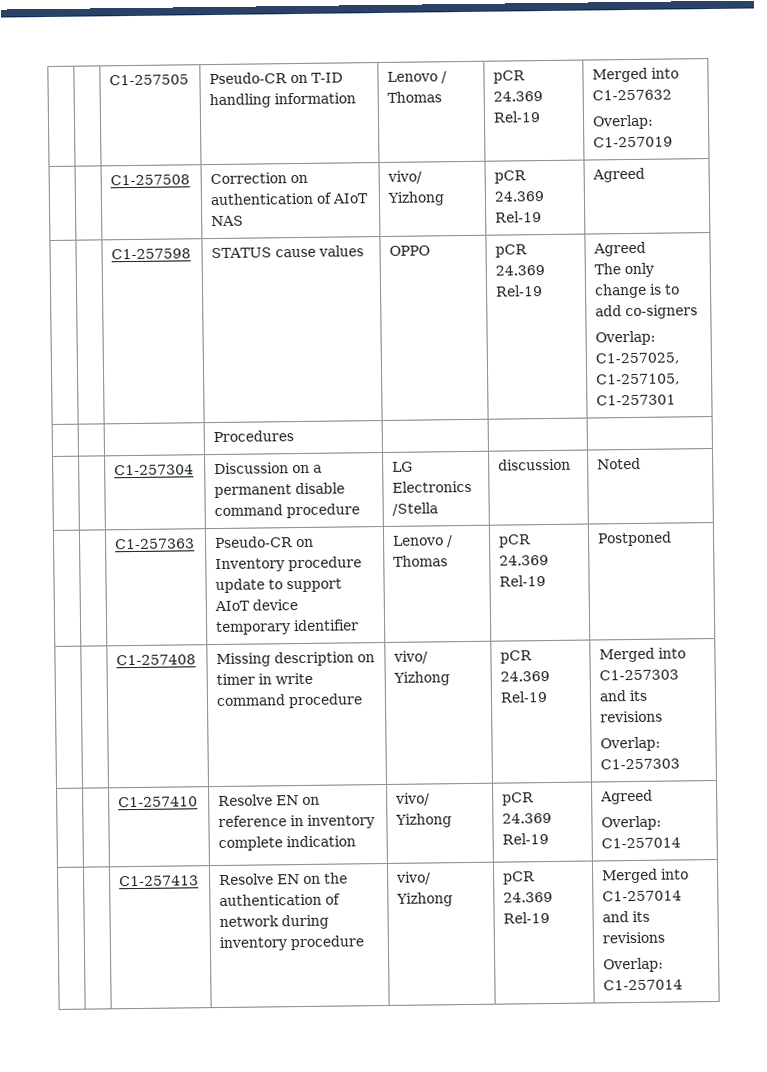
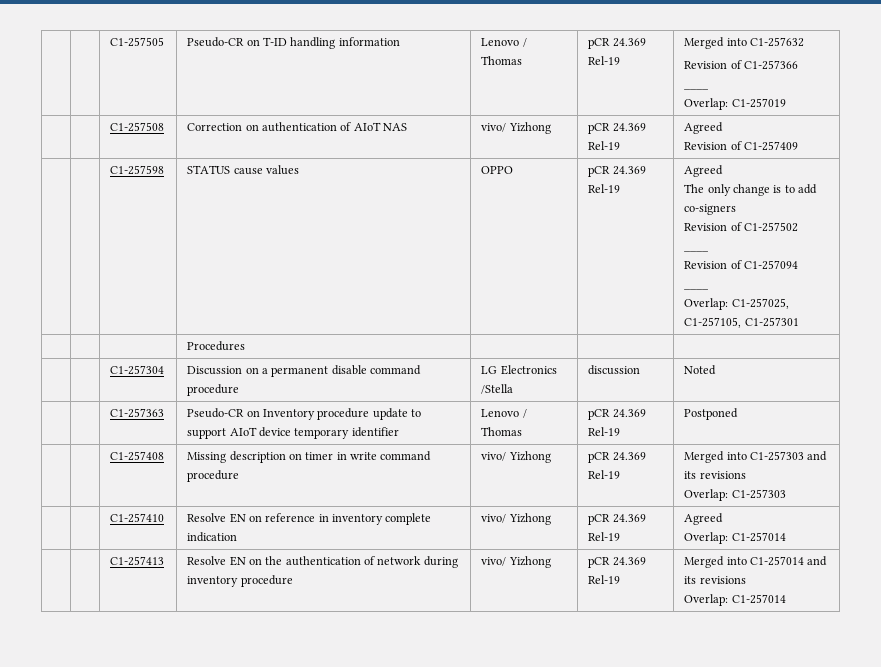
  | | C1-257505 | Pseudo-CR on T-ID handling information | Lenovo / Thomas | pCR 24.369 Rel-19 | Merged into C1-257632
+ Revision of C1-257366
+ ____
  | | C1-257508 | Correction on authentication of AIoT NAS | vivo/ Yizhong | pCR 24.369 Rel-19 | Agreed
+ Revision of C1-257409
  | | C1-257598 | STATUS cause values | OPPO | pCR 24.369 Rel-19 | Agreed
  The only change is to add co-signers
+ Revision of C1-257502
+ ____
+ Revision of C1-257094
+ ____

